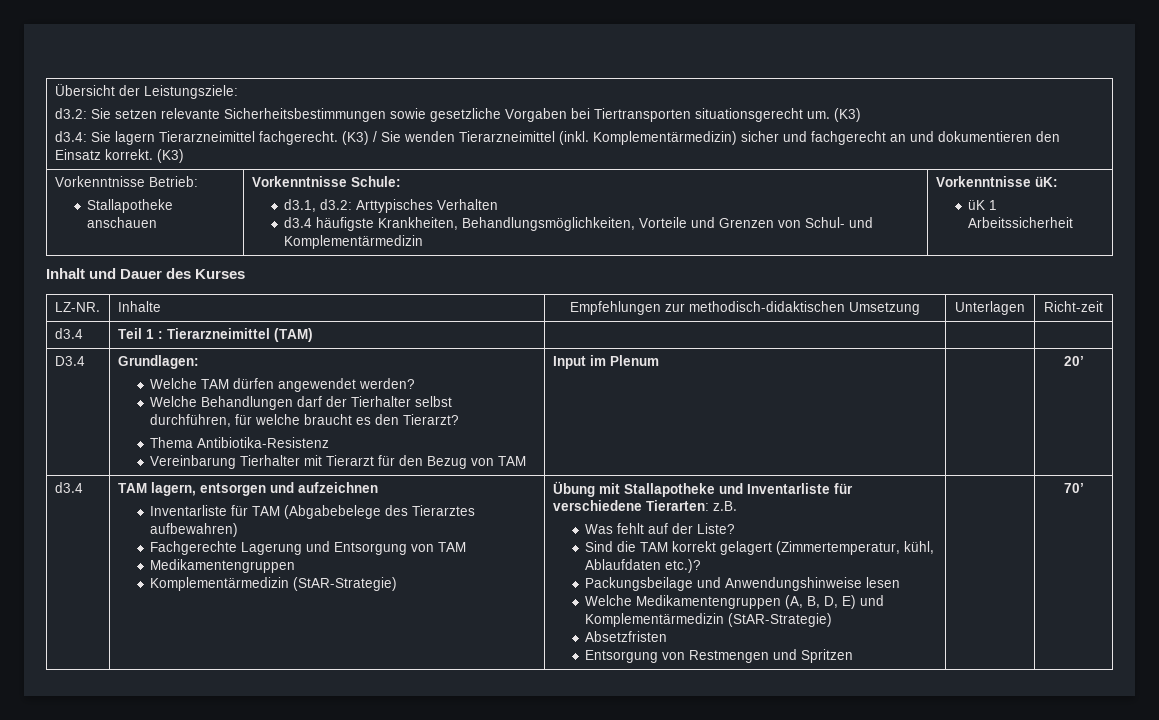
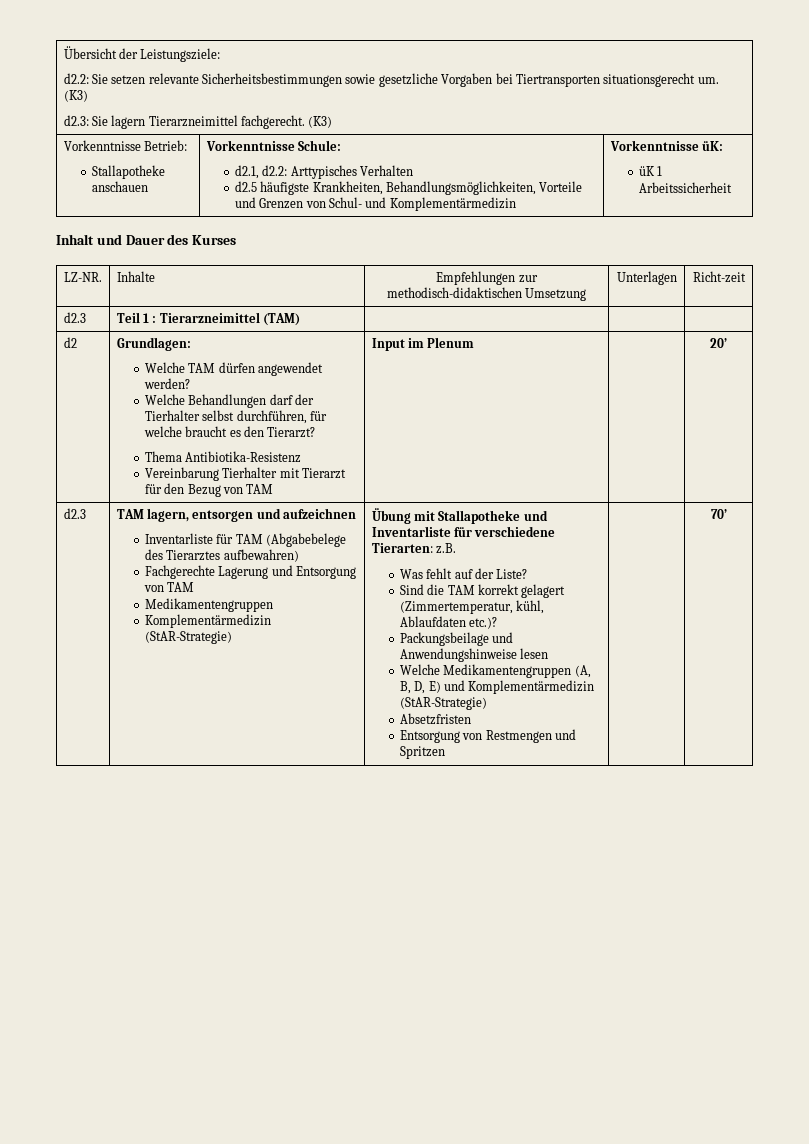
  Übersicht der Leistungsziele:
- d3.2: Sie setzen relevante Sicherheitsbestimmungen sowie gesetzliche Vorgaben bei Tiertransporten situationsgerecht um. (K3)
- d3.4: Sie lagern Tierarzneimittel fachgerecht. (K3) / Sie wenden Tierarzneimittel (inkl. Komplementärmedizin) sicher und fachgerecht an und dokumentieren den Einsatz korrekt. (K3)
+ d2.2: Sie setzen relevante Sicherheitsbestimmungen sowie gesetzliche Vorgaben bei Tiertransporten situationsgerecht um. (K3)
+ d2.3: Sie lagern Tierarzneimittel fachgerecht. (K3)
  Vorkenntnisse Betrieb:
  Stallapotheke anschauen | Vorkenntnisse Schule:
- d3.1, d3.2: Arttypisches Verhalten
- d3.4 häufigste Krankheiten, Behandlungsmöglichkeiten, Vorteile und Grenzen von Schul- und Komplementärmedizin | Vorkenntnisse üK:
+ d2.1, d2.2: Arttypisches Verhalten
+ d2.5 häufigste Krankheiten, Behandlungsmöglichkeiten, Vorteile und Grenzen von Schul- und Komplementärmedizin | Vorkenntnisse üK:
- d3.4 | Teil 1 : Tierarzneimittel (TAM) | | |
+ d2.3 | Teil 1 : Tierarzneimittel (TAM) | | |
- D3.4 | Grundlagen:
+ d2 | Grundlagen:
  Welche TAM dürfen angewendet werden?
  Welche Behandlungen darf der Tierhalter selbst durchführen, für welche braucht es den Tierarzt?
  Thema Antibiotika-Resistenz
  Vereinbarung Tierhalter mit Tierarzt für den Bezug von TAM | Input im Plenum | | 20’
- d3.4
+ d2.3

